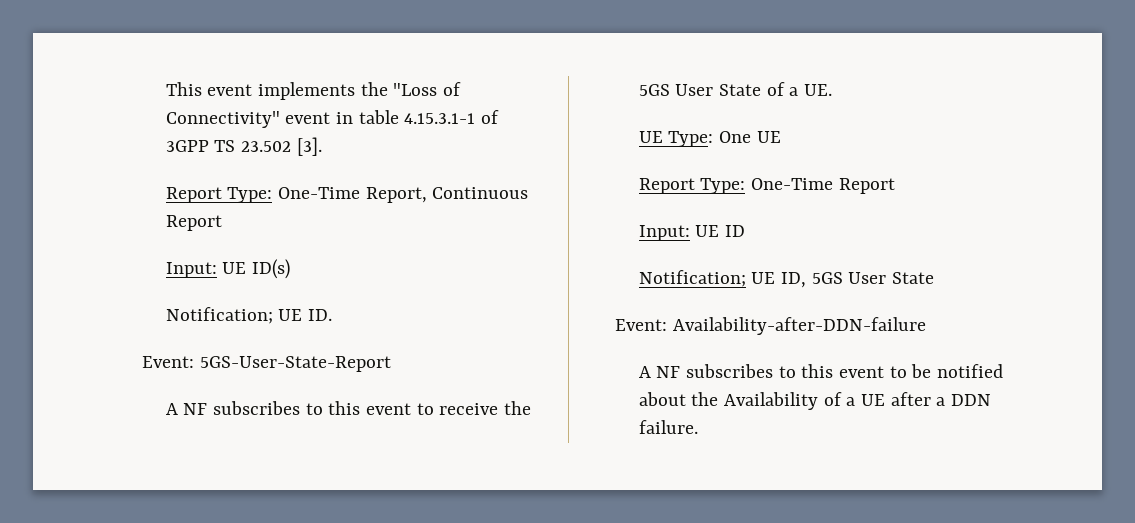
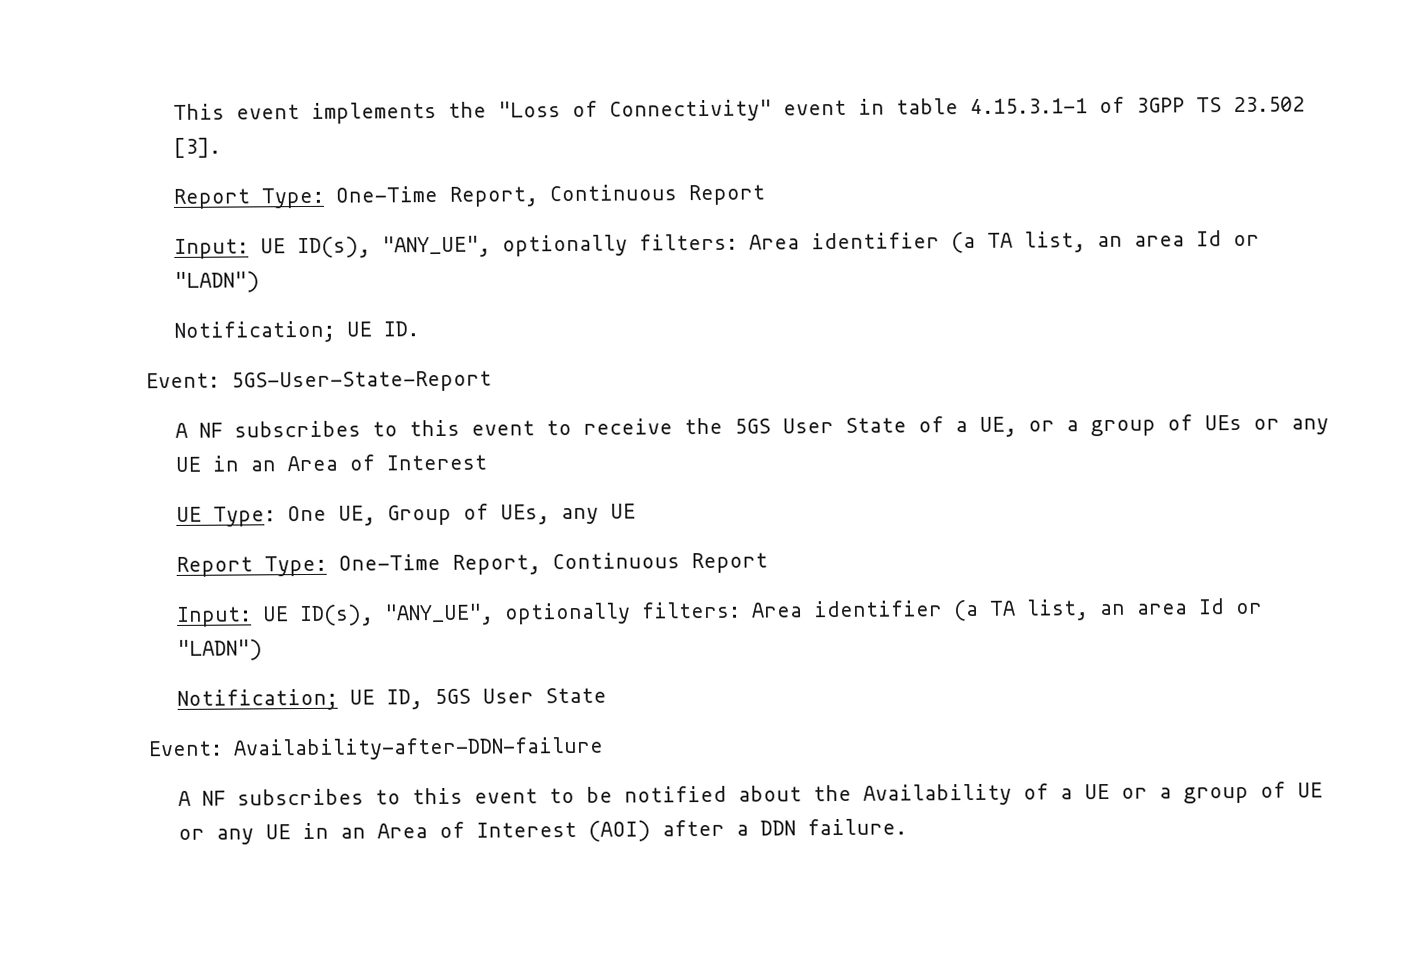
  This event implements the "Loss of Connectivity" event in table 4.15.3.1-1 of 3GPP TS 23.502 [3].
  Report Type: One-Time Report, Continuous Report
- Input: UE ID(s)
+ Input: UE ID(s), "ANY_UE", optionally filters: Area identifier (a TA list, an area Id or "LADN")
- A NF subscribes to this event to receive the 5GS User State of a UE.
- UE Type: One UE
- Report Type: One-Time Report
- Input: UE ID
+ A NF subscribes to this event to receive the 5GS User State of a UE, or a group of UEs or any UE in an Area of Interest
+ UE Type: One UE, Group of UEs, any UE
+ Report Type: One-Time Report, Continuous Report
+ Input: UE ID(s), "ANY_UE", optionally filters: Area identifier (a TA list, an area Id or "LADN")
- A NF subscribes to this event to be notified about the Availability of a UE after a DDN failure.
+ A NF subscribes to this event to be notified about the Availability of a UE or a group of UE or any UE in an Area of Interest (AOI) after a DDN failure.

